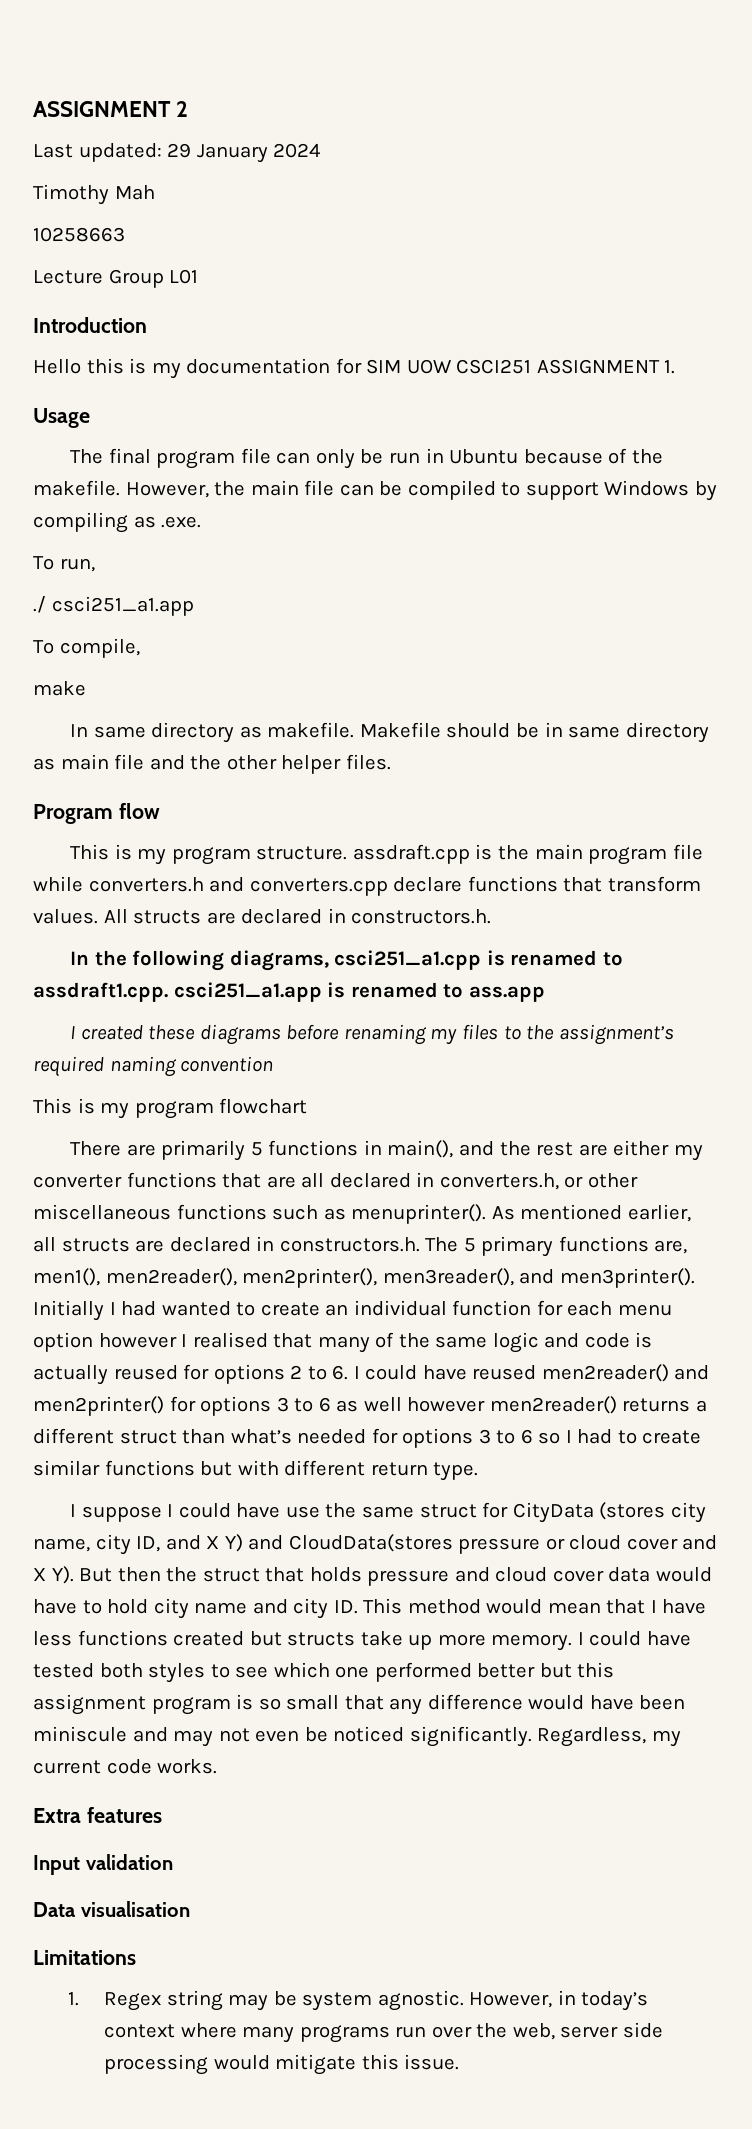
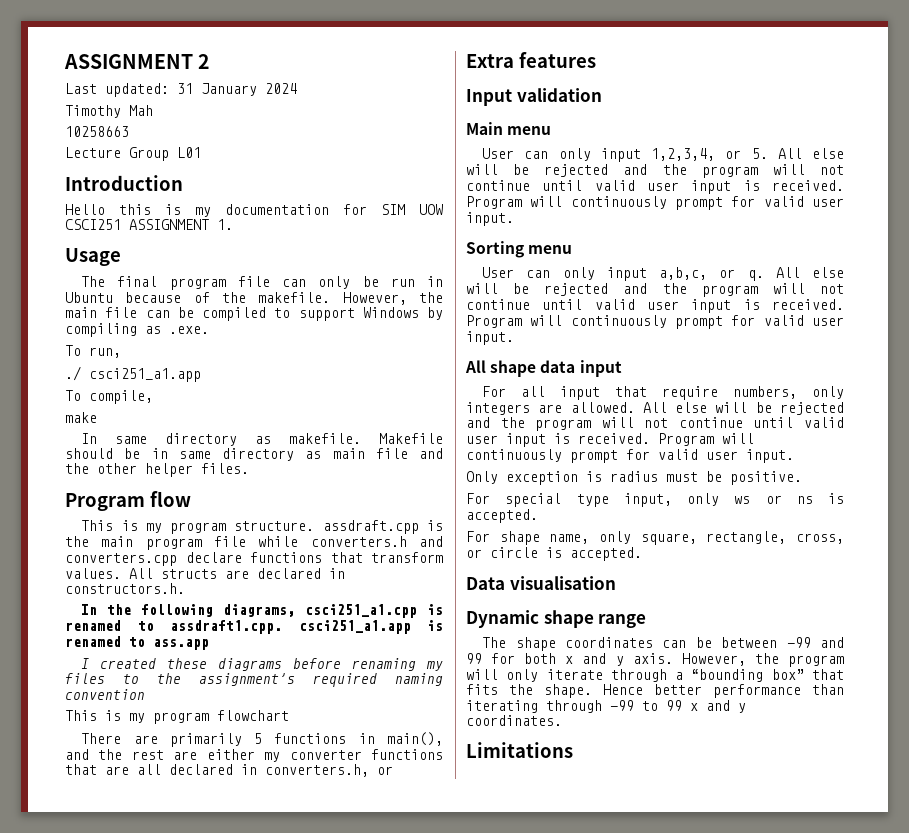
- Last updated: 29 January 2024
+ Last updated: 31 January 2024
- There are primarily 5 functions in main(), and the rest are either my converter functions that are all declared in converters.h, or other miscellaneous functions such as menuprinter(). As mentioned earlier, all structs are declared in constructors.h. The 5 primary functions are, men1(), men2reader(), men2printer(), men3reader(), and men3printer(). Initially I had wanted to create an individual function for each menu option however I realised that many of the same logic and code is actually reused for options 2 to 6. I could have reused men2reader() and men2printer() for options 3 to 6 as well however men2reader() returns a different struct than what’s needed for options 3 to 6 so I had to create similar functions but with different return type.
- I suppose I could have use the same struct for CityData (stores city name, city ID, and X Y) and CloudData(stores pressure or cloud cover and X Y). But then the struct that holds pressure and cloud cover data would have to hold city name and city ID. This method would mean that I have less functions created but structs take up more memory. I could have tested both styles to see which one performed better but this assignment program is so small that any difference would have been miniscule and may not even be noticed significantly. Regardless, my current code works.
+ There are primarily 5 functions in main(), and the rest are either my converter functions that are all declared in converters.h, or
  Extra features
  Input validation
+ Main menu
+ User can only input 1,2,3,4, or 5. All else will be rejected and the program will not continue until valid user input is received. Program will continuously prompt for valid user input.
+ Sorting menu
+ User can only input a,b,c, or q. All else will be rejected and the program will not continue until valid user input is received. Program will continuously prompt for valid user input.
+ All shape data input
+ For all input that require numbers, only integers are allowed. All else will be rejected and the program will not continue until valid user input is received. Program will continuously prompt for valid user input.
+ Only exception is radius must be positive.
+ For special type input, only ws or ns is accepted.
+ For shape name, only square, rectangle, cross, or circle is accepted.
  Data visualisation
+ Dynamic shape range
+ The shape coordinates can be between -99 and 99 for both x and y axis. However, the program will only iterate through a “bounding box” that fits the shape. Hence better performance than iterating through -99 to 99 x and y coordinates.
  Limitations
- 1. Regex string may be system agnostic. However, in today’s context where many programs run over the web, server side processing would mitigate this issue.

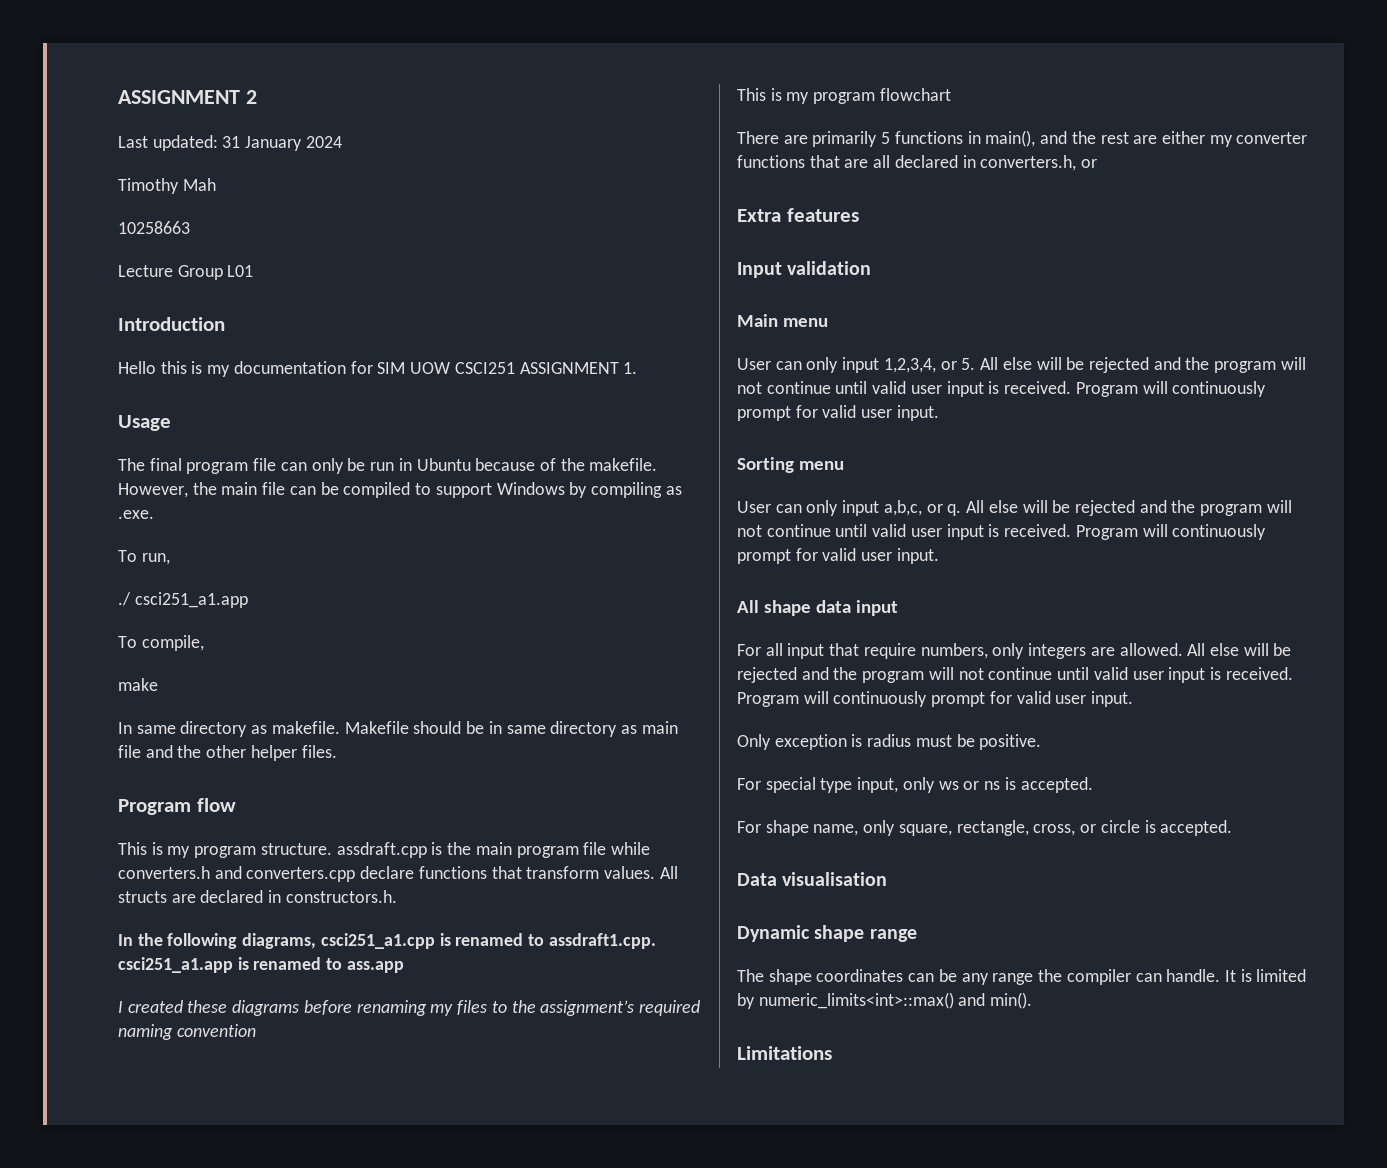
- The shape coordinates can be between -99 and 99 for both x and y axis. However, the program will only iterate through a “bounding box” that fits the shape. Hence better performance than iterating through -99 to 99 x and y coordinates.
+ The shape coordinates can be any range the compiler can handle. It is limited by numeric_limits<int>::max() and min().

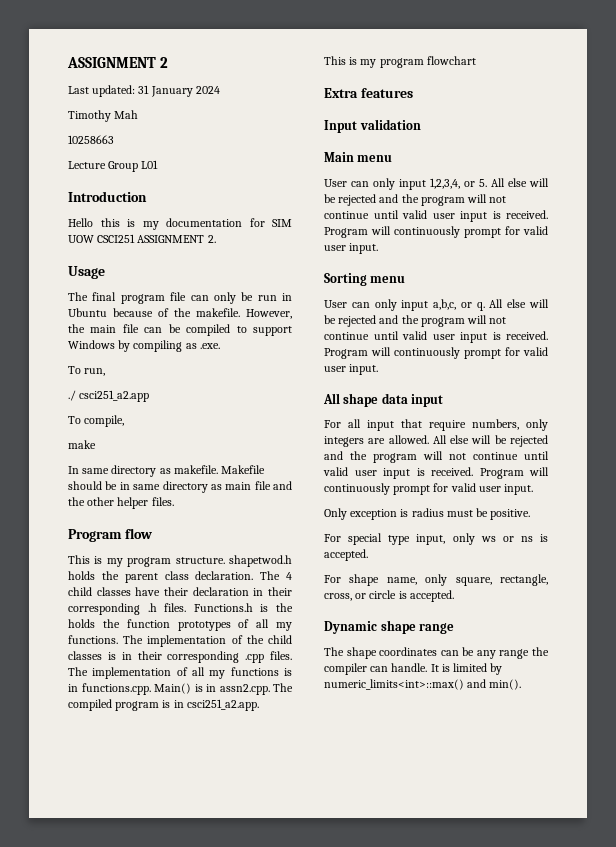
- Hello this is my documentation for SIM UOW CSCI251 ASSIGNMENT 1.
+ Hello this is my documentation for SIM UOW CSCI251 ASSIGNMENT 2.
- ./ csci251_a1.app
+ ./ csci251_a2.app
- This is my program structure. assdraft.cpp is the main program file while converters.h and converters.cpp declare functions that transform values. All structs are declared in constructors.h.
- In the following diagrams, csci251_a1.cpp is renamed to assdraft1.cpp. csci251_a1.app is renamed to ass.app
- I created these diagrams before renaming my files to the assignment’s required naming convention
+ This is my program structure. shapetwod.h holds the parent class declaration. The 4 child classes have their declaration in their corresponding .h files. Functions.h is the holds the function prototypes of all my functions. The implementation of the child classes is in their corresponding .cpp files. The implementation of all my functions is in functions.cpp. Main() is in assn2.cpp. The compiled program is in csci251_a2.app.
- There are primarily 5 functions in main(), and the rest are either my converter functions that are all declared in converters.h, or
- Data visualisation
- Limitations

